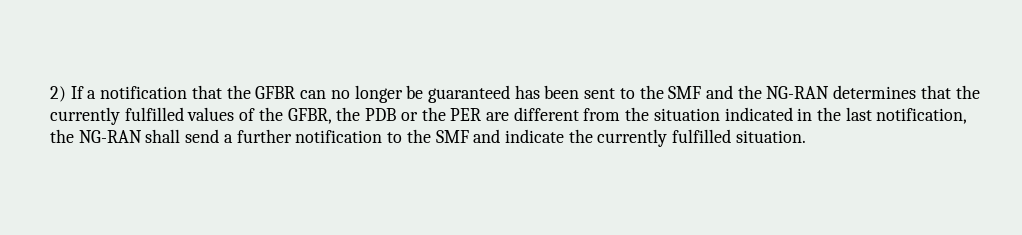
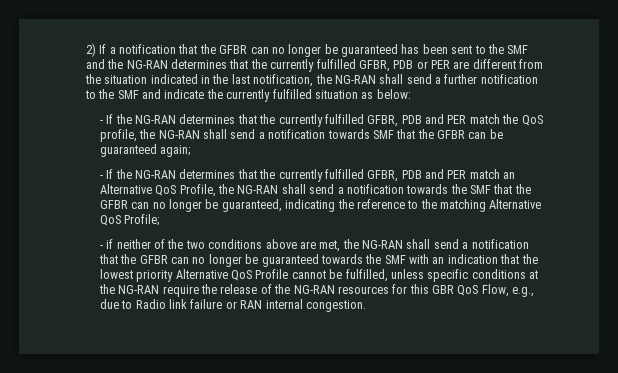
- 2) If a notification that the GFBR can no longer be guaranteed has been sent to the SMF and the NG-RAN determines that the currently fulfilled values of the GFBR, the PDB or the PER are different from the situation indicated in the last notification, the NG-RAN shall send a further notification to the SMF and indicate the currently fulfilled situation.
+ 2) If a notification that the GFBR can no longer be guaranteed has been sent to the SMF and the NG-RAN determines that the currently fulfilled GFBR, PDB or PER are different from the situation indicated in the last notification, the NG-RAN shall send a further notification to the SMF and indicate the currently fulfilled situation as below:
+ - If the NG-RAN determines that the currently fulfilled GFBR, PDB and PER match the QoS profile, the NG-RAN shall send a notification towards SMF that the GFBR can be guaranteed again;
+ - If the NG-RAN determines that the currently fulfilled GFBR, PDB and PER match an Alternative QoS Profile, the NG-RAN shall send a notification towards the SMF that the GFBR can no longer be guaranteed, indicating the reference to the matching Alternative QoS Profile;
+ - if neither of the two conditions above are met, the NG-RAN shall send a notification that the GFBR can no longer be guaranteed towards the SMF with an indication that the lowest priority Alternative QoS Profile cannot be fulfilled, unless specific conditions at the NG-RAN require the release of the NG-RAN resources for this GBR QoS Flow, e.g., due to Radio link failure or RAN internal congestion.

